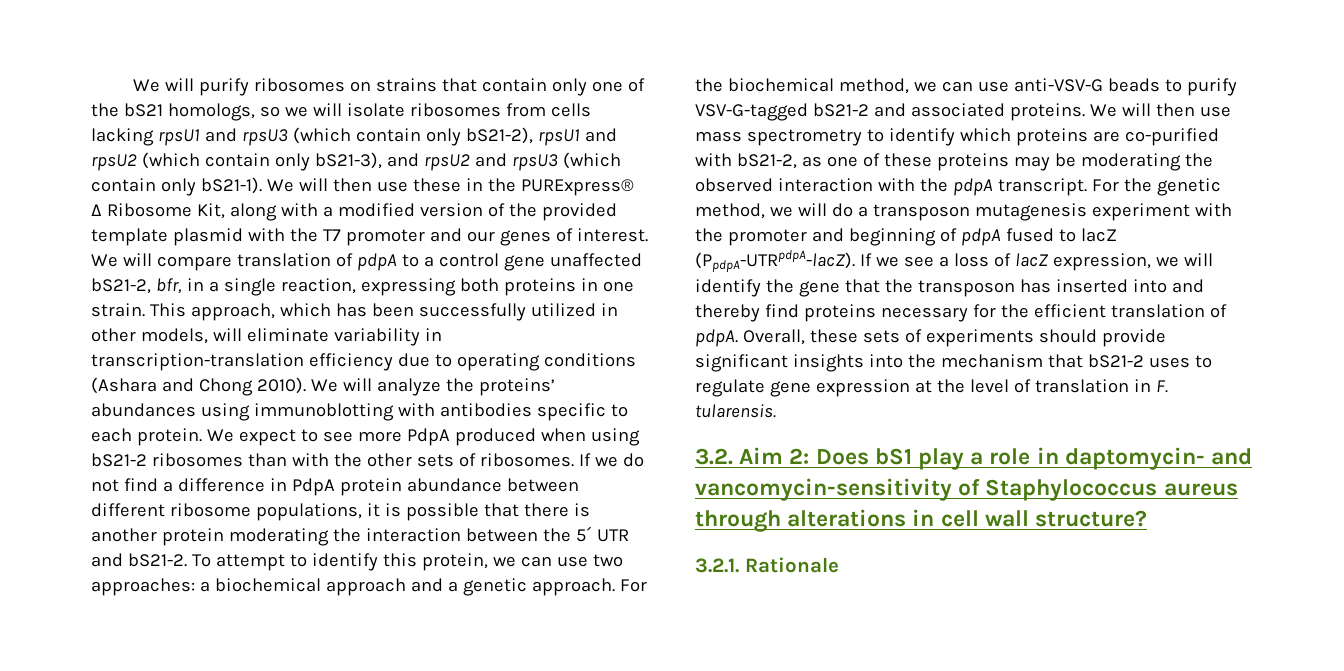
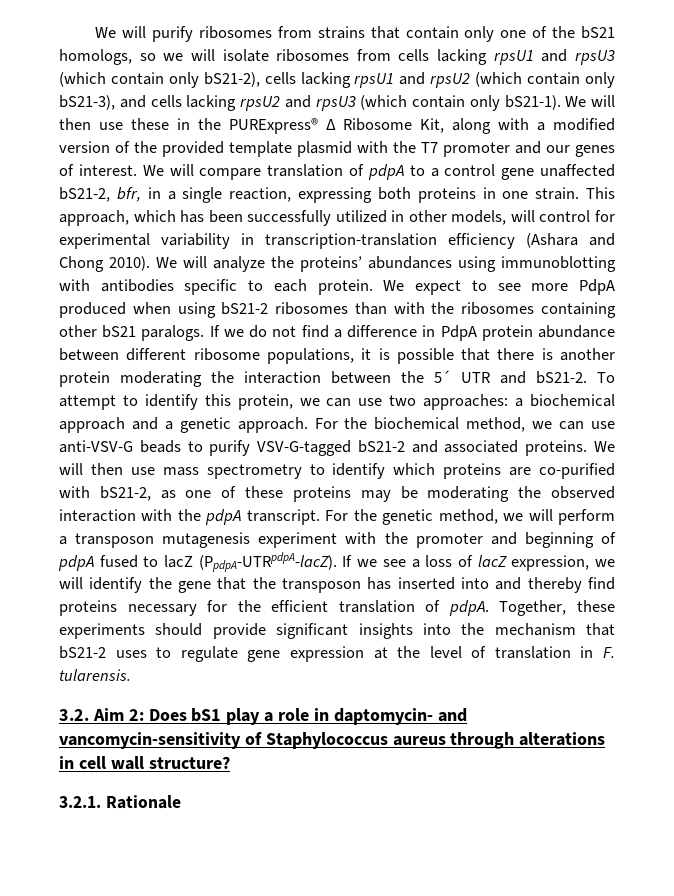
- We will purify ribosomes on strains that contain only one of the bS21 homologs, so we will isolate ribosomes from cells lacking rpsU1 and rpsU3 (which contain only bS21-2), rpsU1 and rpsU2 (which contain only bS21-3), and rpsU2 and rpsU3 (which contain only bS21-1).
+ We will purify ribosomes from strains that contain only one of the bS21 homologs, so we will isolate ribosomes from cells lacking rpsU1 and rpsU3 (which contain only bS21-2), cells lacking rpsU1 and rpsU2 (which contain only bS21-3), and cells lacking rpsU2 and rpsU3 (which contain only bS21-1).
- This approach, which has been successfully utilized in other models, will eliminate variability in transcription-translation efficiency due to operating conditions (Ashara and Chong 2010).
+ This approach, which has been successfully utilized in other models, will control for experimental variability in transcription-translation efficiency (Ashara and Chong 2010).
- We expect to see more PdpA produced when using bS21-2 ribosomes than with the other sets of ribosomes.
+ We expect to see more PdpA produced when using bS21-2 ribosomes than with the ribosomes containing other bS21 paralogs.
- For the genetic method, we will do a transposon mutagenesis experiment with the promoter and beginning of pdpA fused to lacZ (PpdpA-UTRpdpA-lacZ).
+ For the genetic method, we will perform a transposon mutagenesis experiment with the promoter and beginning of pdpA fused to lacZ (PpdpA-UTRpdpA-lacZ).
- Overall, these sets of experiments should provide significant insights into the mechanism that bS21-2 uses to regulate gene expression at the level of translation in F. tularensis.
+ Together, these experiments should provide significant insights into the mechanism that bS21-2 uses to regulate gene expression at the level of translation in F. tularensis.

